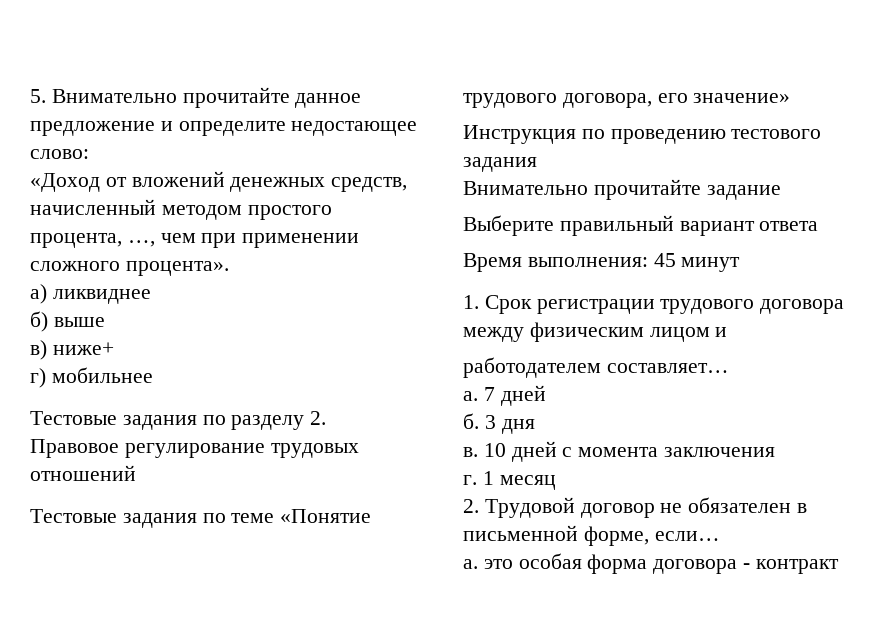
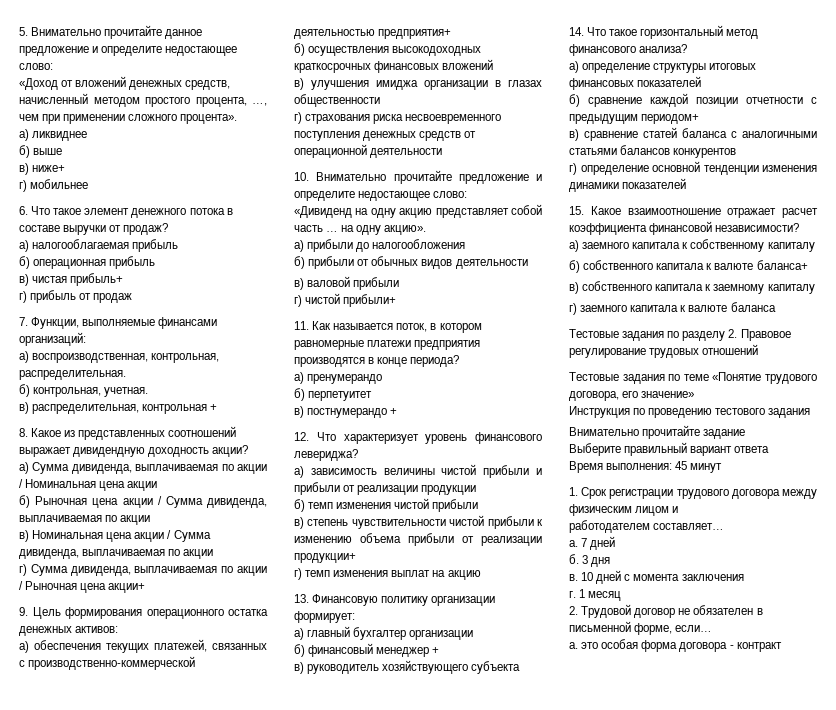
+ 6. Что такое элемент денежного потока в составе выручки от продаж?
+ а) налогооблагаемая прибыль
+ б) операционная прибыль
+ в) чистая прибыль+
+ г) прибыль от продаж
+ 7. Функции, выполняемые финансами организаций:
+ а) воспроизводственная, контрольная, распределительная.
+ б) контрольная, учетная.
+ в) распределительная, контрольная +
+ 8. Какое из представленных соотношений выражает дивидендную доходность акции?
+ а) Сумма дивиденда, выплачиваемая по акции / Номинальная цена акции
+ б) Рыночная цена акции / Сумма дивиденда, выплачиваемая по акции
+ в) Номинальная цена акции / Сумма дивиденда, выплачиваемая по акции
+ г) Сумма дивиденда, выплачиваемая по акции / Рыночная цена акции+
+ 9. Цель формирования операционного остатка денежных активов:
+ а) обеспечения текущих платежей, связанных с производственно-коммерческой деятельностью предприятия+
+ б) осуществления высокодоходных краткосрочных финансовых вложений
+ в) улучшения имиджа организации в глазах общественности
+ г) страхования риска несвоевременного поступления денежных средств от операционной деятельности
+ 10. Внимательно прочитайте предложение и определите недостающее слово:
+ «Дивиденд на одну акцию представляет собой часть … на одну акцию».
+ а) прибыли до налогообложения
+ б) прибыли от обычных видов деятельности
+ в) валовой прибыли
+ г) чистой прибыли+
+ 11. Как называется поток, в котором равномерные платежи предприятия производятся в конце периода?
+ а) пренумерандо
+ б) перпетуитет
+ в) постнумерандо +
+ 12. Что характеризует уровень финансового левериджа?
+ а) зависимость величины чистой прибыли и прибыли от реализации продукции
+ б) темп изменения чистой прибыли
+ в) степень чувствительности чистой прибыли к изменению объема прибыли от реализации продукции+
+ г) темп изменения выплат на акцию
+ 13. Финансовую политику организации формирует:
+ а) главный бухгалтер организации
+ б) финансовый менеджер +
+ в) руководитель хозяйствующего субъекта
+ 14. Что такое горизонтальный метод финансового анализа?
+ а) определение структуры итоговых финансовых показателей
+ б) сравнение каждой позиции отчетности с предыдущим периодом+
+ в) сравнение статей баланса с аналогичными статьями балансов конкурентов
+ г) определение основной тенденции изменения динамики показателей
+ 15. Какое взаимоотношение отражает расчет коэффициента финансовой независимости?
+ а) заемного капитала к собственному капиталу
+ б) собственного капитала к валюте баланса+
+ в) собственного капитала к заемному капиталу
+ г) заемного капитала к валюте баланса

